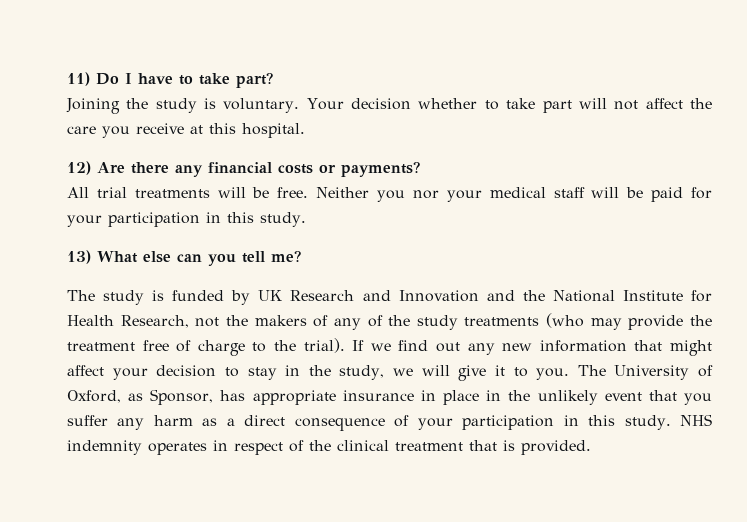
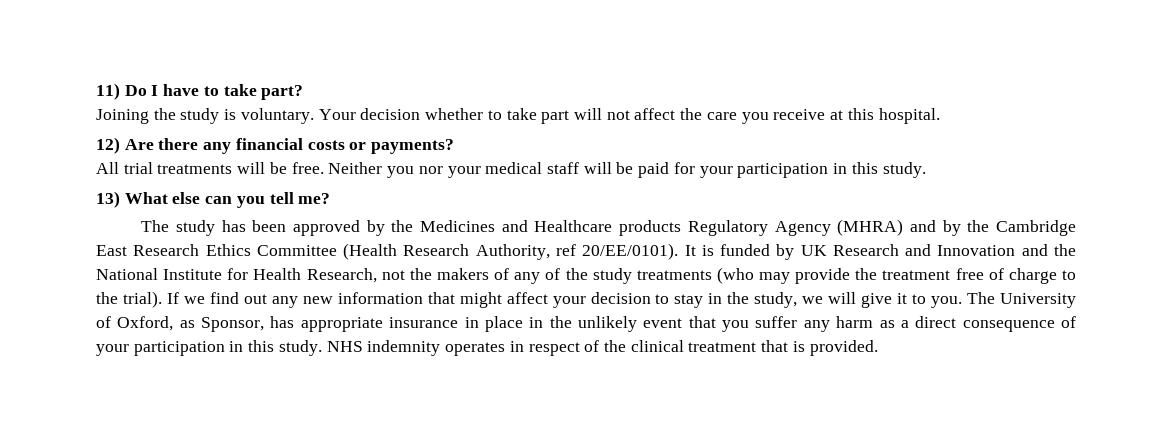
- The study is funded by UK Research and Innovation and the National Institute for Health Research, not the makers of any of the study treatments (who may provide the treatment free of charge to the trial).
+ The study has been approved by the Medicines and Healthcare products Regulatory Agency (MHRA) and by the Cambridge East Research Ethics Committee (Health Research Authority, ref 20/EE/0101). It is funded by UK Research and Innovation and the National Institute for Health Research, not the makers of any of the study treatments (who may provide the treatment free of charge to the trial).

